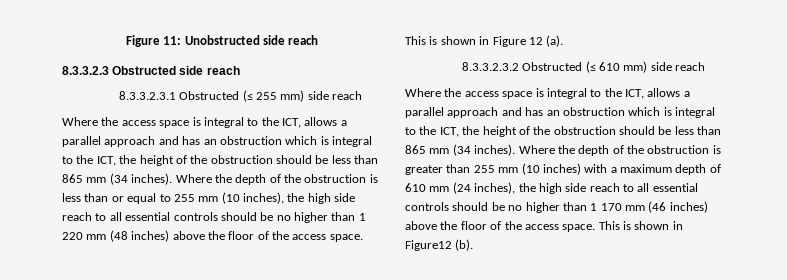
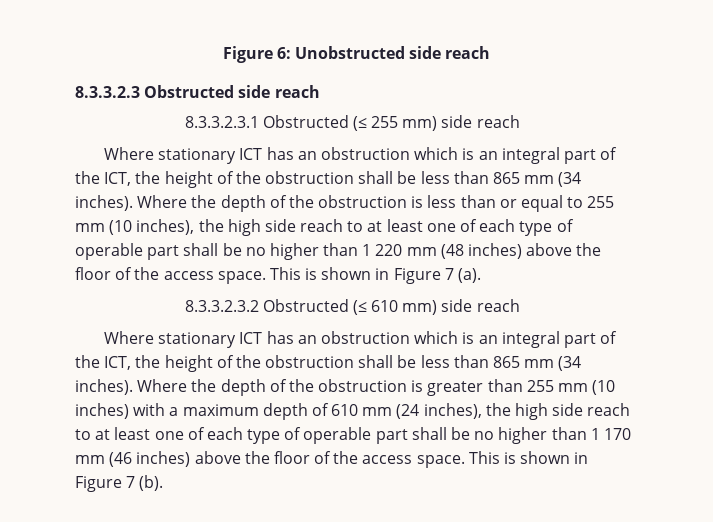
- Figure 11: Unobstructed side reach
+ Figure 6: Unobstructed side reach
  8.3.3.2.3.1 Obstructed (≤ 255 mm) side reach
- Where the access space is integral to the ICT, allows a parallel approach and has an obstruction which is integral to the ICT, the height of the obstruction should be less than 865 mm (34 inches).
+ Where stationary ICT has an obstruction which is an integral part of the ICT, the height of the obstruction shall be less than 865 mm (34 inches).
- Where the depth of the obstruction is less than or equal to 255 mm (10 inches), the high side reach to all essential controls should be no higher than 1 220 mm (48 inches) above the floor of the access space.
+ Where the depth of the obstruction is less than or equal to 255 mm (10 inches), the high side reach to at least one of each type of operable part shall be no higher than 1 220 mm (48 inches) above the floor of the access space.
- This is shown in Figure 12 (a).
+ This is shown in Figure 7 (a).
  8.3.3.2.3.2 Obstructed (≤ 610 mm) side reach
- Where the access space is integral to the ICT, allows a parallel approach and has an obstruction which is integral to the ICT, the height of the obstruction should be less than 865 mm (34 inches).
+ Where stationary ICT has an obstruction which is an integral part of the ICT, the height of the obstruction shall be less than 865 mm (34 inches).
- Where the depth of the obstruction is greater than 255 mm (10 inches) with a maximum depth of 610 mm (24 inches), the high side reach to all essential controls should be no higher than 1 170 mm (46 inches) above the floor of the access space.
+ Where the depth of the obstruction is greater than 255 mm (10 inches) with a maximum depth of 610 mm (24 inches), the high side reach to at least one of each type of operable part shall be no higher than 1 170 mm (46 inches) above the floor of the access space.
- This is shown in Figure12 (b).
+ This is shown in Figure 7 (b).

